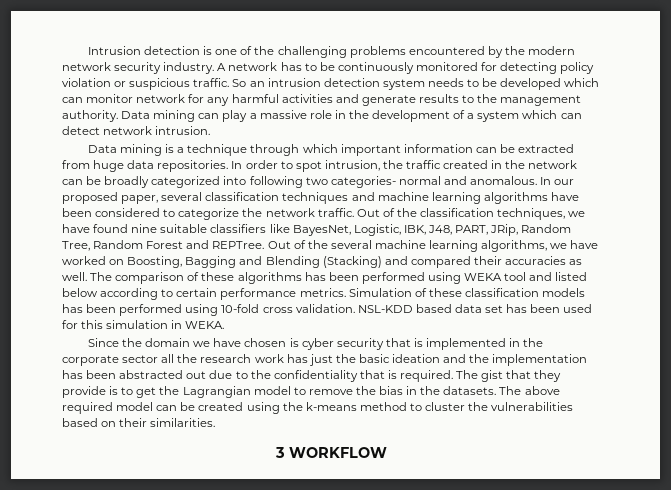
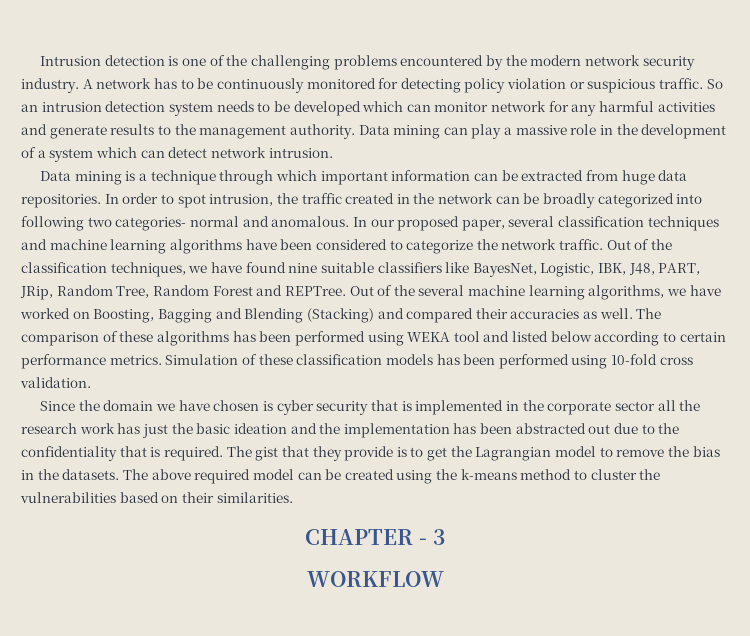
- NSL-KDD based data set has been used for this simulation in WEKA.
- 3 WORKFLOW
+ CHAPTER - 3
+ WORKFLOW

